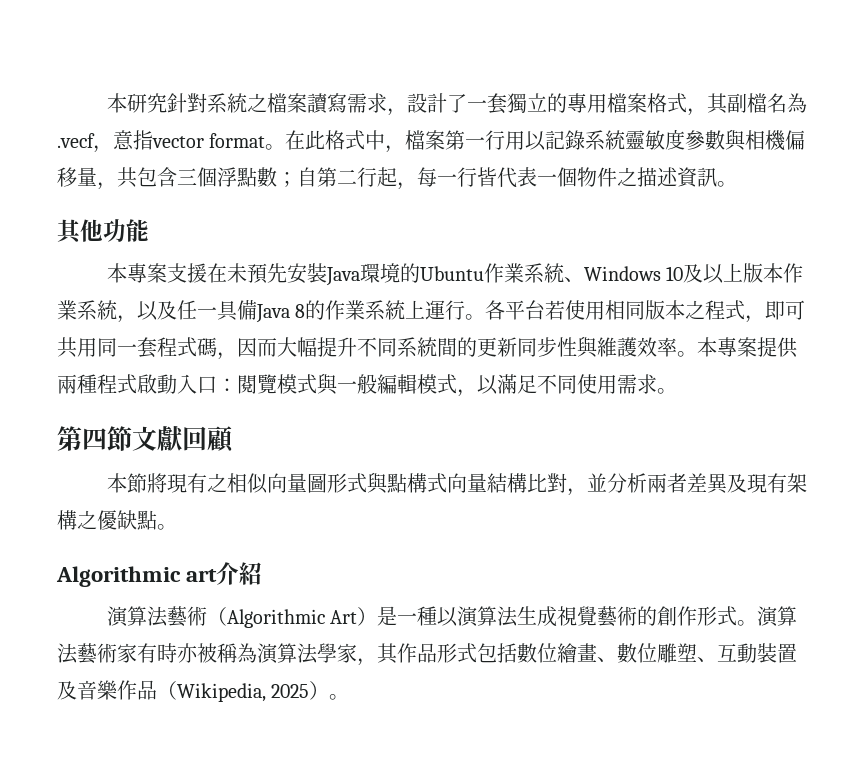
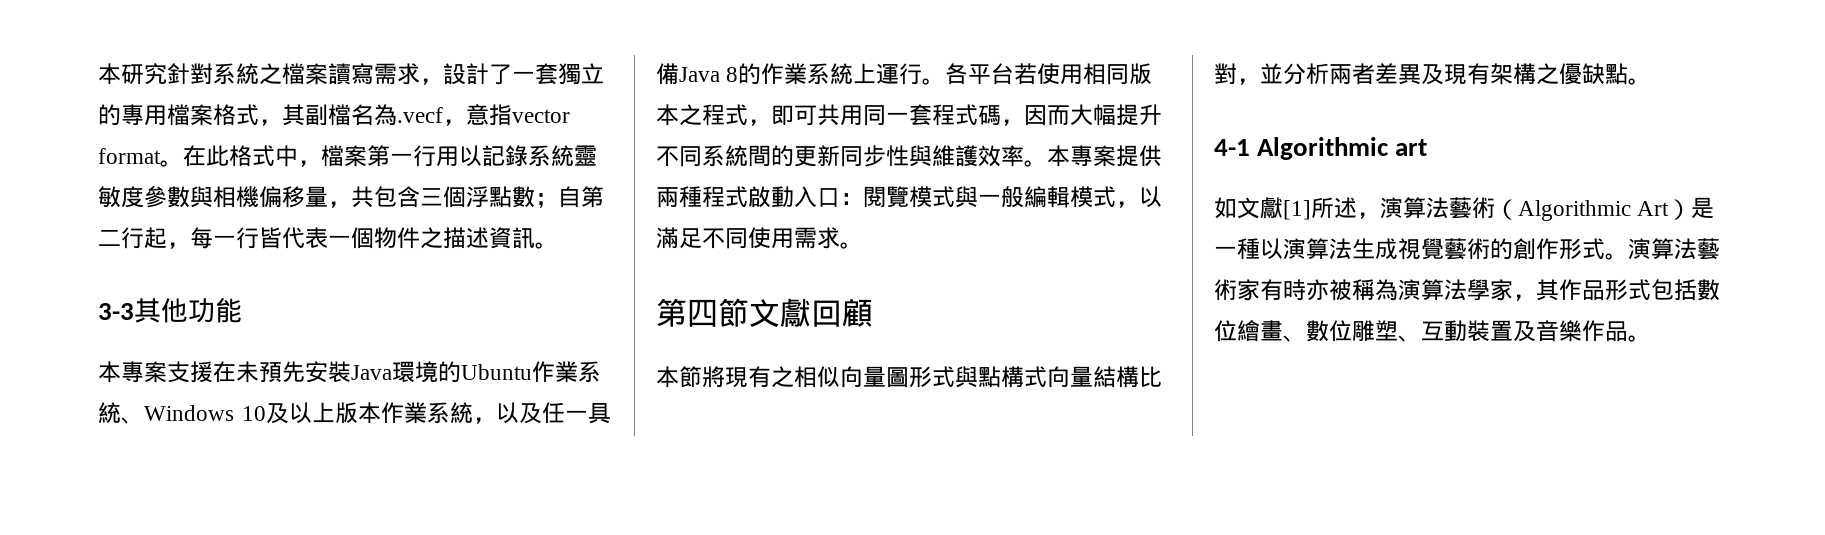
- 其他功能
+ 3-3其他功能
- Algorithmic art介紹
- 演算法藝術（Algorithmic Art）是一種以演算法生成視覺藝術的創作形式。
+ 4-1 Algorithmic art
+ 如文獻[1]所述，演算法藝術（Algorithmic Art）是一種以演算法生成視覺藝術的創作形式。
- 演算法藝術家有時亦被稱為演算法學家，其作品形式包括數位繪畫、數位雕塑、互動裝置及音樂作品（Wikipedia, 2025）。
+ 演算法藝術家有時亦被稱為演算法學家，其作品形式包括數位繪畫、數位雕塑、互動裝置及音樂作品。

